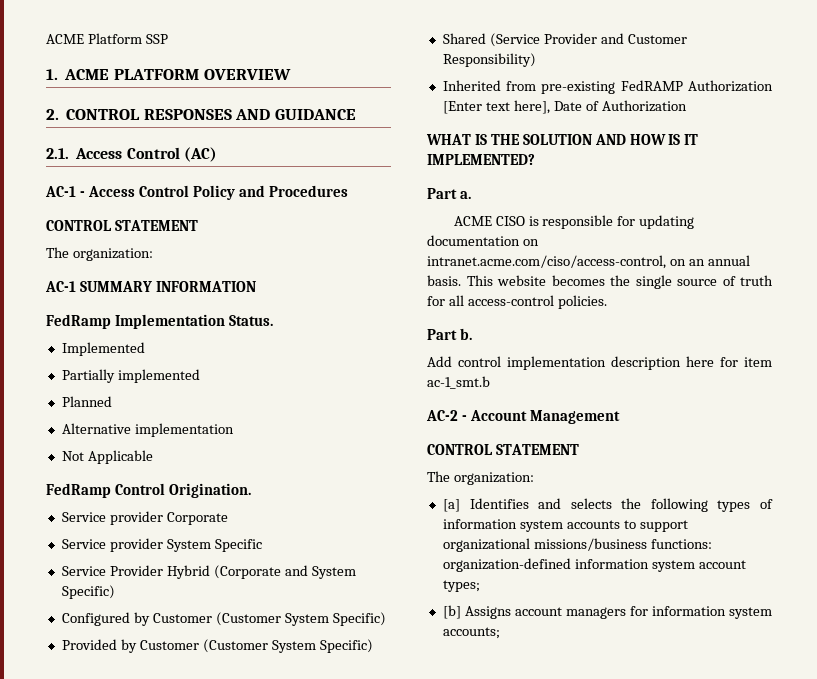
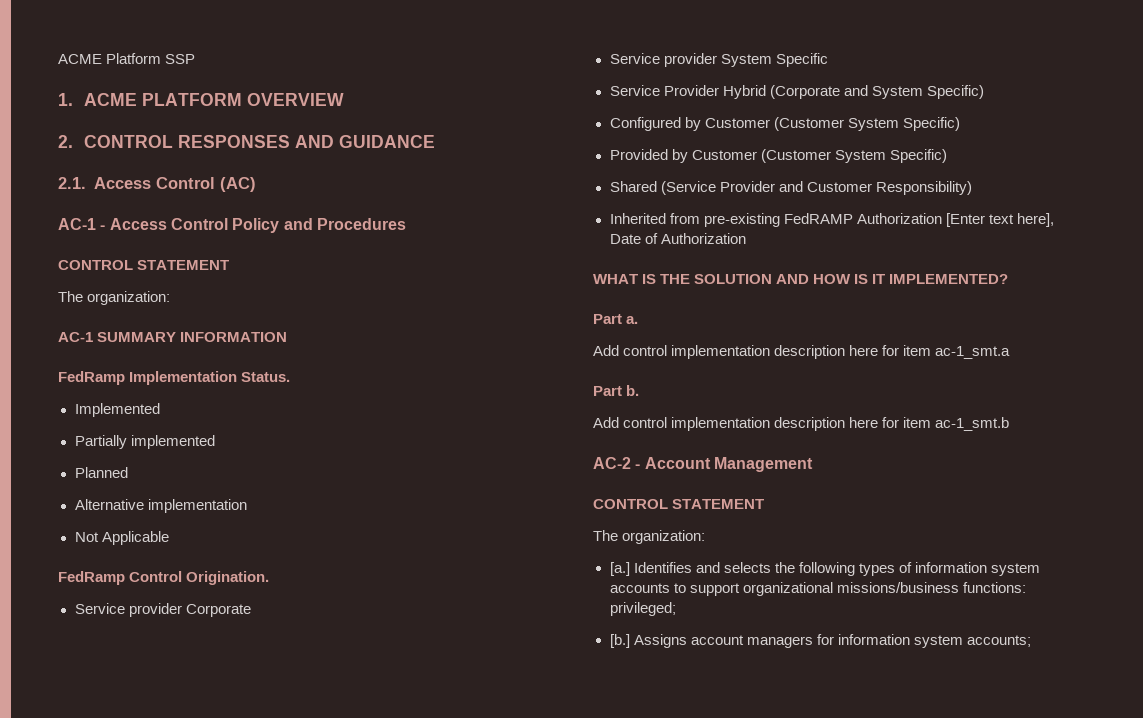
- ACME CISO is responsible for updating documentation on intranet.acme.com/ciso/access-control, on an annual basis. This website becomes the single source of truth for all access-control policies.
+ Add control implementation description here for item ac-1_smt.a
- [a] Identifies and selects the following types of information system accounts to support organizational missions/business functions: organization-defined information system account types;
- [b] Assigns account managers for information system accounts;
+ [a.] Identifies and selects the following types of information system accounts to support organizational missions/business functions: privileged;
+ [b.] Assigns account managers for information system accounts;

